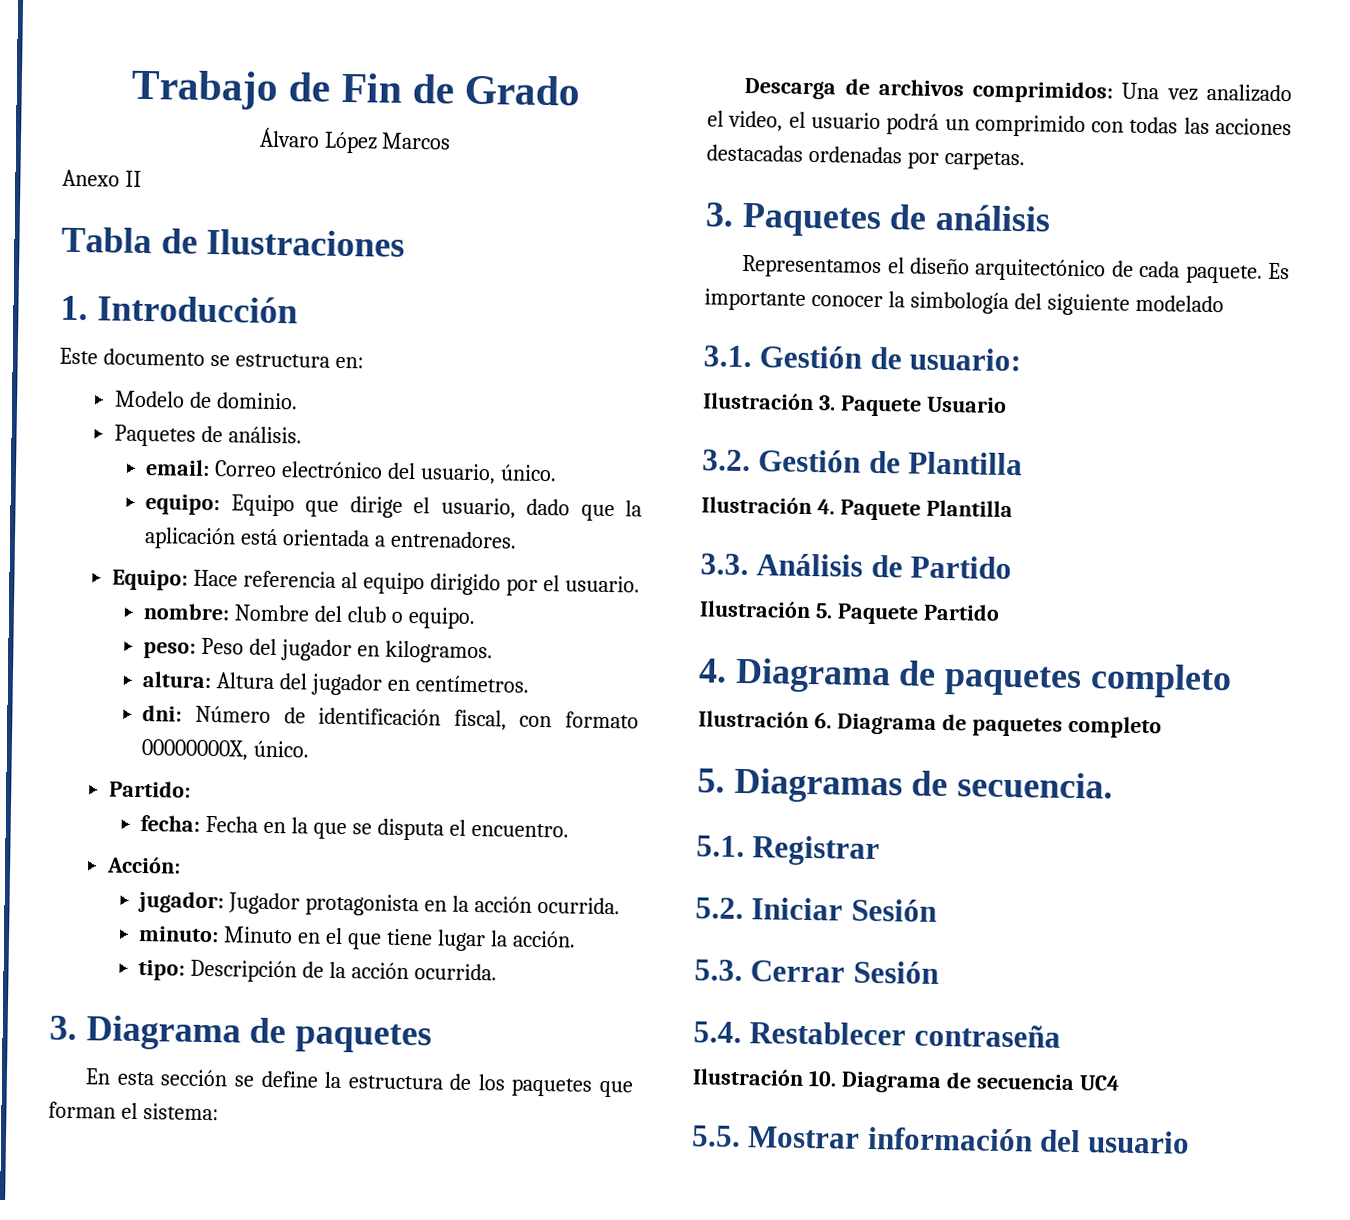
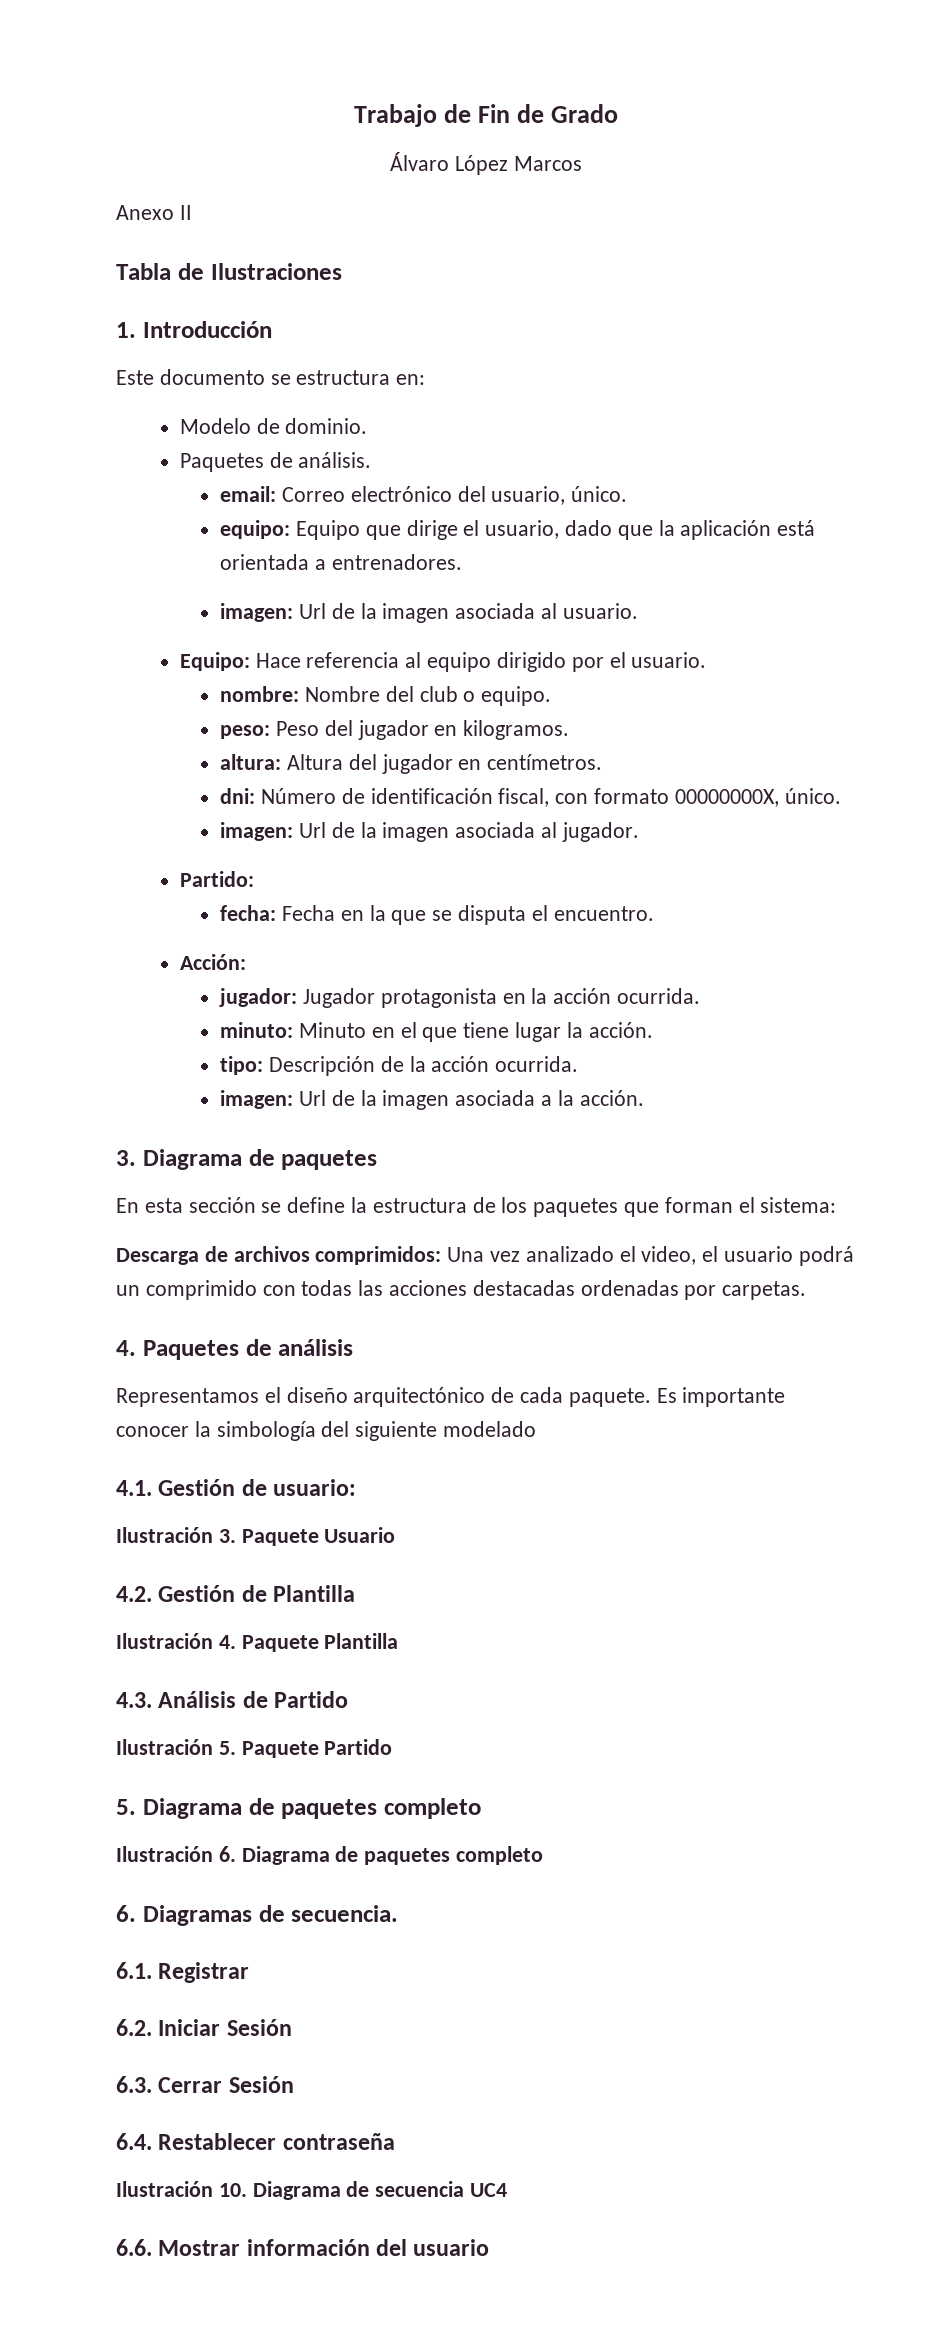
+ imagen: Url de la imagen asociada al usuario.
+ imagen: Url de la imagen asociada al jugador.
+ imagen: Url de la imagen asociada a la acción.
- 3. Paquetes de análisis
+ 4. Paquetes de análisis
- 3.1. Gestión de usuario:
+ 4.1. Gestión de usuario:
- 3.2. Gestión de Plantilla
+ 4.2. Gestión de Plantilla
- 3.3. Análisis de Partido
+ 4.3. Análisis de Partido
- 4. Diagrama de paquetes completo
+ 5. Diagrama de paquetes completo
- 5. Diagramas de secuencia.
+ 6. Diagramas de secuencia.
- 5.1. Registrar
+ 6.1. Registrar
- 5.2. Iniciar Sesión
+ 6.2. Iniciar Sesión
- 5.3. Cerrar Sesión
+ 6.3. Cerrar Sesión
- 5.4. Restablecer contraseña
+ 6.4. Restablecer contraseña
- 5.5. Mostrar información del usuario
+ 6.6. Mostrar información del usuario

